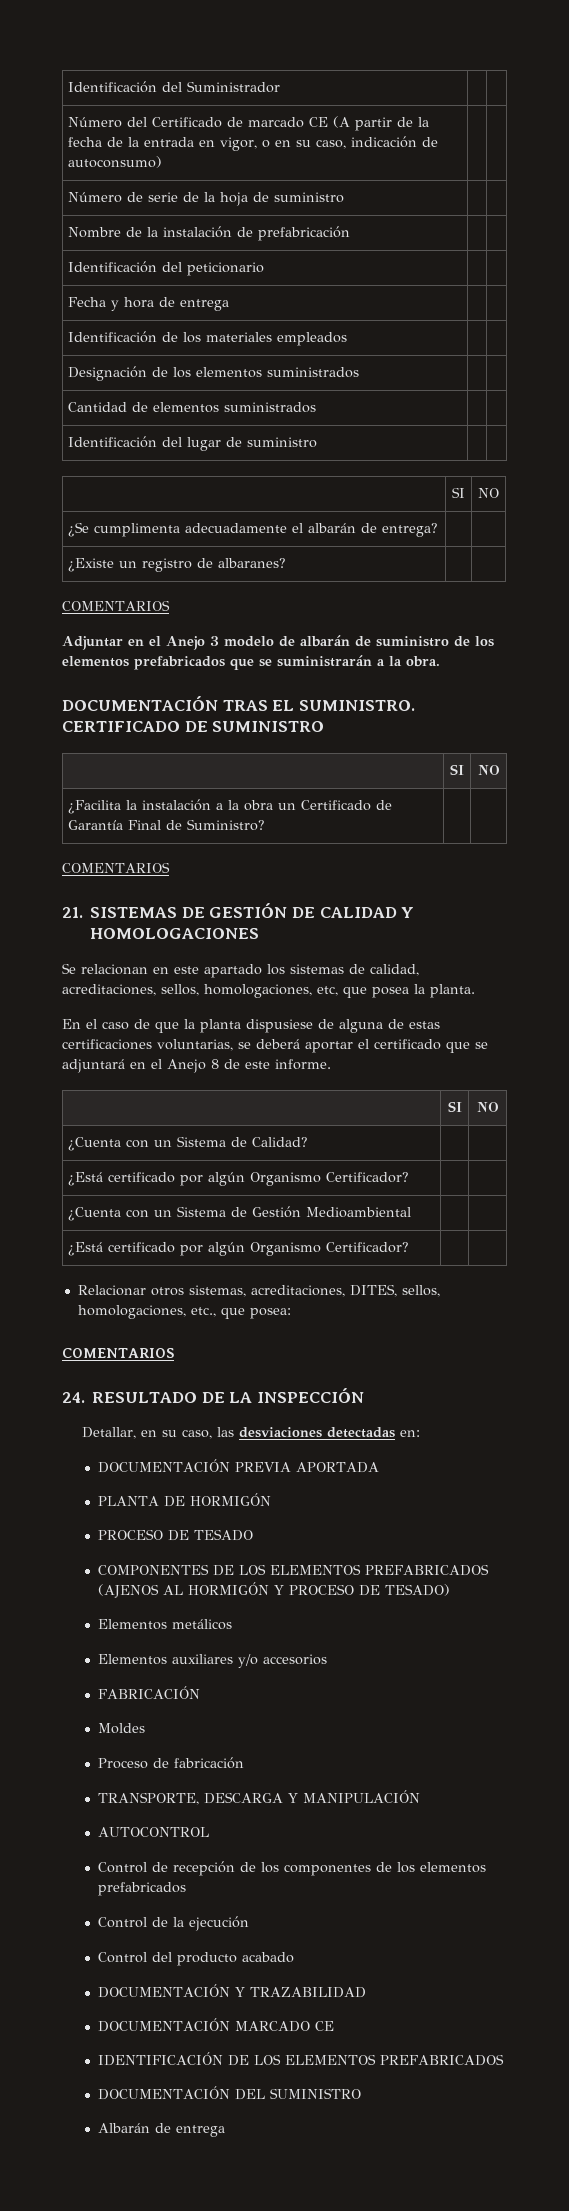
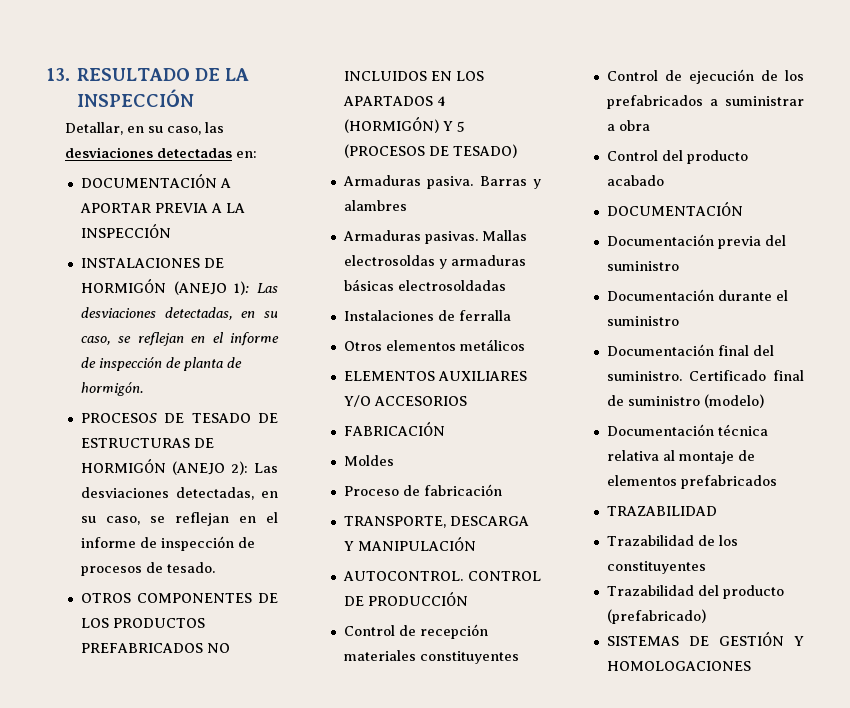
- Identificación del Suministrador | |
- Número del Certificado de marcado CE (A partir de la fecha de la entrada en vigor, o en su caso, indicación de autoconsumo) | |
- Número de serie de la hoja de suministro | |
- Nombre de la instalación de prefabricación | |
- Identificación del peticionario | |
- Fecha y hora de entrega | |
- Identificación de los materiales empleados | |
- Designación de los elementos suministrados | |
- Cantidad de elementos suministrados | |
- Identificación del lugar de suministro | |
- | SI | NO
- ¿Se cumplimenta adecuadamente el albarán de entrega? | |
- ¿Existe un registro de albaranes? | |
- COMENTARIOS
- Adjuntar en el Anejo 3 modelo de albarán de suministro de los elementos prefabricados que se suministrarán a la obra.
- DOCUMENTACIÓN TRAS EL SUMINISTRO. CERTIFICADO DE SUMINISTRO
- | SI | NO
- ¿Facilita la instalación a la obra un Certificado de Garantía Final de Suministro? | |
- COMENTARIOS
- 21. SISTEMAS DE GESTIÓN DE CALIDAD Y HOMOLOGACIONES
- Se relacionan en este apartado los sistemas de calidad, acreditaciones, sellos, homologaciones, etc, que posea la planta.
- En el caso de que la planta dispusiese de alguna de estas certificaciones voluntarias, se deberá aportar el certificado que se adjuntará en el Anejo 8 de este informe.
- | SI | NO
- ¿Cuenta con un Sistema de Calidad? | |
- ¿Está certificado por algún Organismo Certificador? | |
- ¿Cuenta con un Sistema de Gestión Medioambiental | |
- ¿Está certificado por algún Organismo Certificador? | |
- Relacionar otros sistemas, acreditaciones, DITES, sellos, homologaciones, etc., que posea:
- COMENTARIOS
- 24. RESULTADO DE LA INSPECCIÓN
+ 13. RESULTADO DE LA INSPECCIÓN
- DOCUMENTACIÓN PREVIA APORTADA
- PLANTA DE HORMIGÓN
- PROCESO DE TESADO
- COMPONENTES DE LOS ELEMENTOS PREFABRICADOS (AJENOS AL HORMIGÓN Y PROCESO DE TESADO)
- Elementos metálicos
- Elementos auxiliares y/o accesorios
+ DOCUMENTACIÓN A APORTAR PREVIA A LA INSPECCIÓN
+ INSTALACIONES DE HORMIGÓN (ANEJO 1): Las desviaciones detectadas, en su caso, se reflejan en el informe de inspección de planta de hormigón.
+ PROCESOS DE TESADO DE ESTRUCTURAS DE HORMIGÓN (ANEJO 2): Las desviaciones detectadas, en su caso, se reflejan en el informe de inspección de procesos de tesado.
+ OTROS COMPONENTES DE LOS PRODUCTOS PREFABRICADOS NO INCLUIDOS EN LOS APARTADOS 4 (HORMIGÓN) Y 5 (PROCESOS DE TESADO)
+ Armaduras pasiva. Barras y alambres
+ Armaduras pasivas. Mallas electrosoldas y armaduras básicas electrosoldadas
+ Instalaciones de ferralla
+ Otros elementos metálicos
+ ELEMENTOS AUXILIARES Y/O ACCESORIOS
- AUTOCONTROL
+ AUTOCONTROL. CONTROL DE PRODUCCIÓN
- Control de recepción de los componentes de los elementos prefabricados
- Control de la ejecución
+ Control de recepción materiales constituyentes
+ Control de ejecución de los prefabricados a suministrar a obra
  Control del producto acabado
- DOCUMENTACIÓN Y TRAZABILIDAD
- DOCUMENTACIÓN MARCADO CE
- IDENTIFICACIÓN DE LOS ELEMENTOS PREFABRICADOS
- DOCUMENTACIÓN DEL SUMINISTRO
- Albarán de entrega
+ DOCUMENTACIÓN
+ Documentación previa del suministro
+ Documentación durante el suministro
+ Documentación final del suministro. Certificado final de suministro (modelo)
+ Documentación técnica relativa al montaje de elementos prefabricados
+ TRAZABILIDAD
+ Trazabilidad de los constituyentes
+ Trazabilidad del producto (prefabricado)
+ SISTEMAS DE GESTIÓN Y HOMOLOGACIONES

